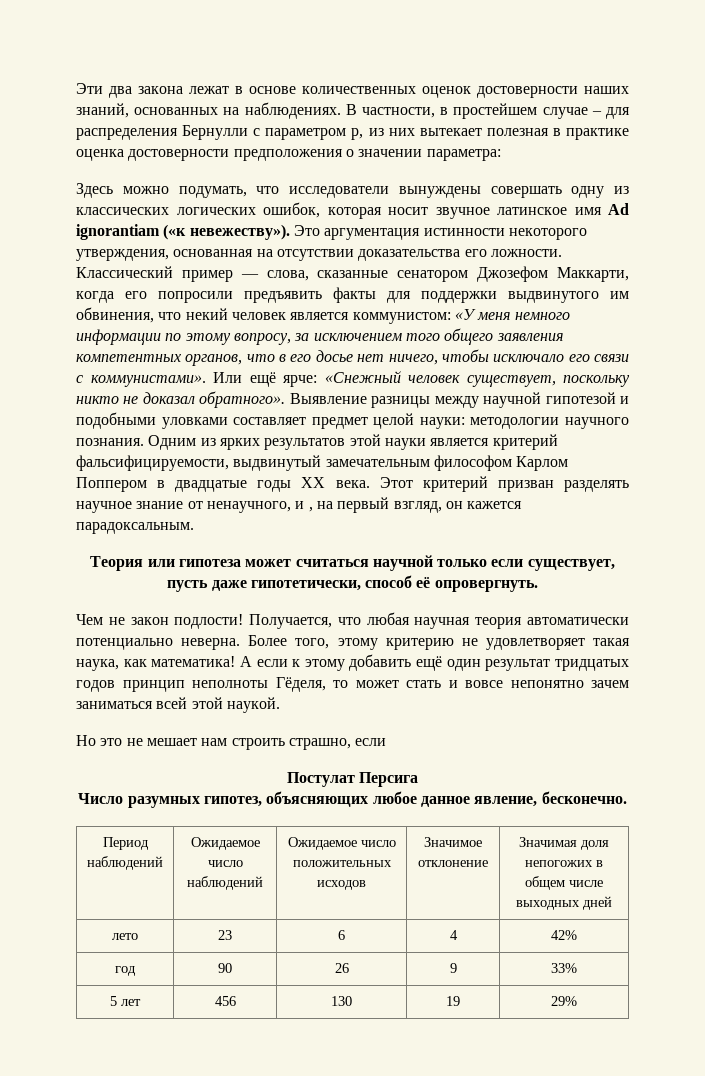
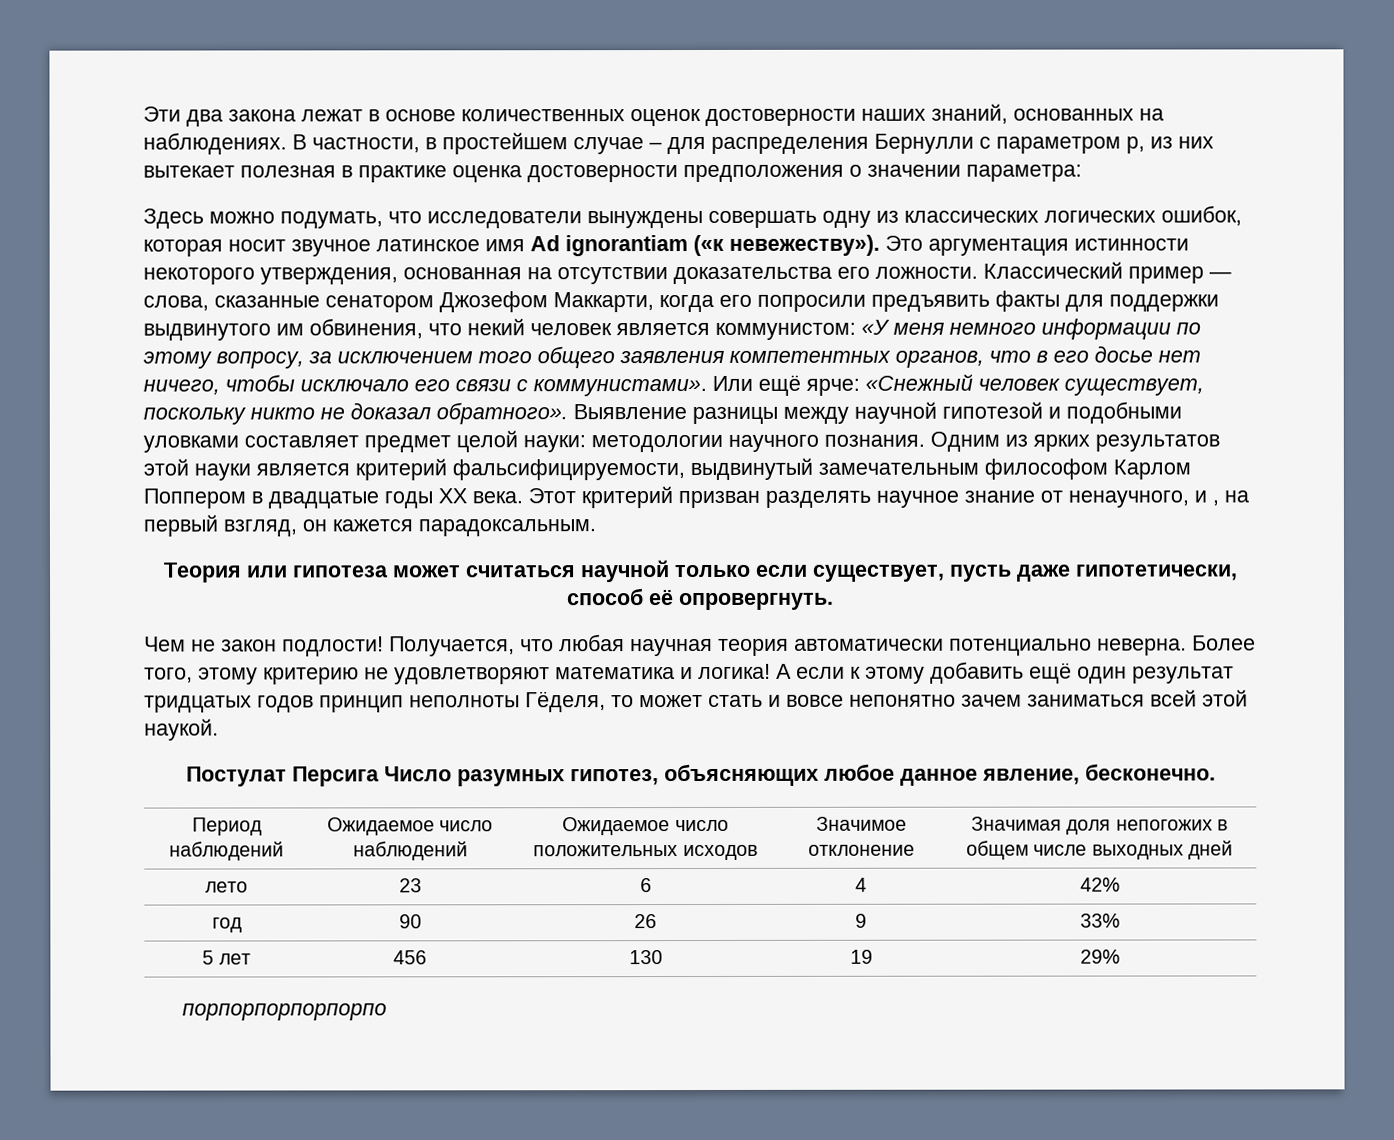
- Более того, этому критерию не удовлетворяет такая наука, как математика!
+ Более того, этому критерию не удовлетворяют математика и логика!
- Но это не мешает нам строить страшно, если
- Постулат Персига
- Число разумных гипотез, объясняющих любое данное явление, бесконечно.
+ Постулат Персига Число разумных гипотез, объясняющих любое данное явление, бесконечно.
+ порпорпорпорпорпо

